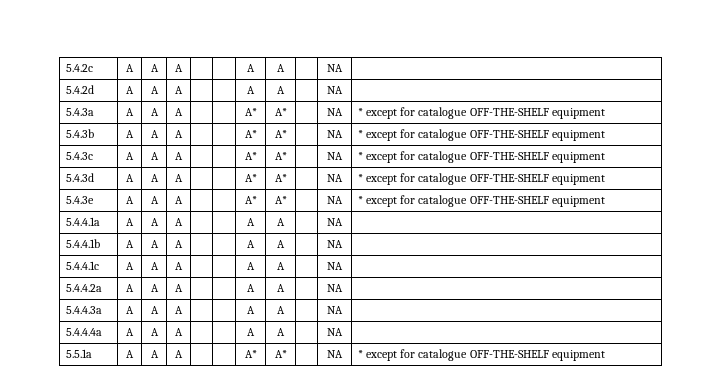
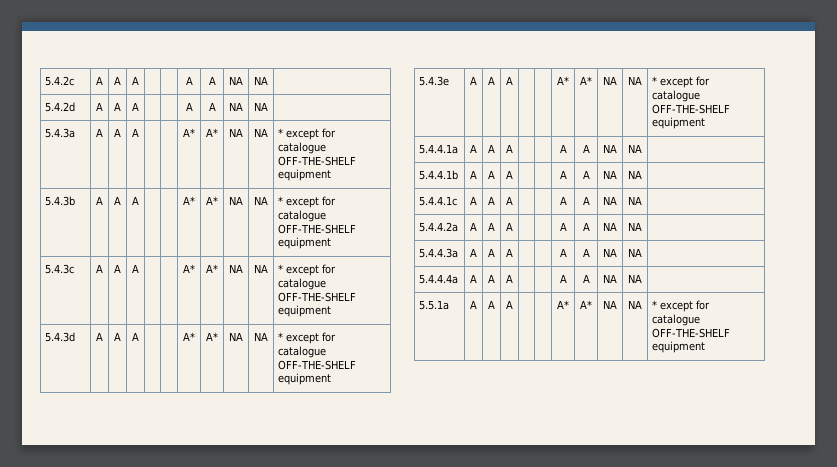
- 5.4.2c | A | A | A | | | A | A | | NA |
+ 5.4.2c | A | A | A | | | A | A | NA | NA |
- 5.4.2d | A | A | A | | | A | A | | NA |
+ 5.4.2d | A | A | A | | | A | A | NA | NA |
- 5.4.3a | A | A | A | | | A* | A* | | NA | * except for catalogue OFF-THE-SHELF equipment
+ 5.4.3a | A | A | A | | | A* | A* | NA | NA | * except for catalogue OFF-THE-SHELF equipment
- 5.4.3b | A | A | A | | | A* | A* | | NA | * except for catalogue OFF-THE-SHELF equipment
+ 5.4.3b | A | A | A | | | A* | A* | NA | NA | * except for catalogue OFF-THE-SHELF equipment
- 5.4.3c | A | A | A | | | A* | A* | | NA | * except for catalogue OFF-THE-SHELF equipment
+ 5.4.3c | A | A | A | | | A* | A* | NA | NA | * except for catalogue OFF-THE-SHELF equipment
- 5.4.3d | A | A | A | | | A* | A* | | NA | * except for catalogue OFF-THE-SHELF equipment
+ 5.4.3d | A | A | A | | | A* | A* | NA | NA | * except for catalogue OFF-THE-SHELF equipment
- 5.4.3e | A | A | A | | | A* | A* | | NA | * except for catalogue OFF-THE-SHELF equipment
+ 5.4.3e | A | A | A | | | A* | A* | NA | NA | * except for catalogue OFF-THE-SHELF equipment
- 5.4.4.1a | A | A | A | | | A | A | | NA |
+ 5.4.4.1a | A | A | A | | | A | A | NA | NA |
- 5.4.4.1b | A | A | A | | | A | A | | NA |
+ 5.4.4.1b | A | A | A | | | A | A | NA | NA |
- 5.4.4.1c | A | A | A | | | A | A | | NA |
+ 5.4.4.1c | A | A | A | | | A | A | NA | NA |
- 5.4.4.2a | A | A | A | | | A | A | | NA |
+ 5.4.4.2a | A | A | A | | | A | A | NA | NA |
- 5.4.4.3a | A | A | A | | | A | A | | NA |
+ 5.4.4.3a | A | A | A | | | A | A | NA | NA |
- 5.4.4.4a | A | A | A | | | A | A | | NA |
+ 5.4.4.4a | A | A | A | | | A | A | NA | NA |
- 5.5.1a | A | A | A | | | A* | A* | | NA | * except for catalogue OFF-THE-SHELF equipment
+ 5.5.1a | A | A | A | | | A* | A* | NA | NA | * except for catalogue OFF-THE-SHELF equipment

